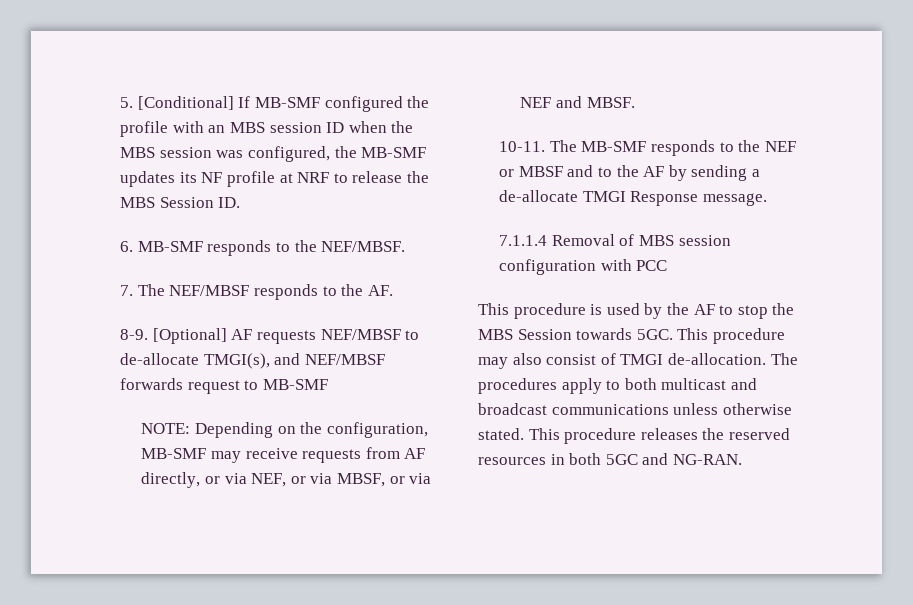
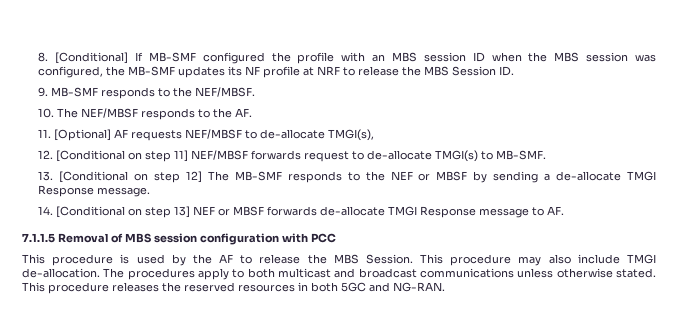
- 5. [Conditional] If MB-SMF configured the profile with an MBS session ID when the MBS session was configured, the MB-SMF updates its NF profile at NRF to release the MBS Session ID.
+ 8. [Conditional] If MB-SMF configured the profile with an MBS session ID when the MBS session was configured, the MB-SMF updates its NF profile at NRF to release the MBS Session ID.
- 6. MB-SMF responds to the NEF/MBSF.
+ 9. MB-SMF responds to the NEF/MBSF.
- 7. The NEF/MBSF responds to the AF.
+ 10. The NEF/MBSF responds to the AF.
- 8-9. [Optional] AF requests NEF/MBSF to de-allocate TMGI(s), and NEF/MBSF forwards request to MB-SMF
- NOTE: Depending on the configuration, MB-SMF may receive requests from AF directly, or via NEF, or via MBSF, or via NEF and MBSF.
- 10-11. The MB-SMF responds to the NEF or MBSF and to the AF by sending a de-allocate TMGI Response message.
+ 11. [Optional] AF requests NEF/MBSF to de-allocate TMGI(s),
+ 12. [Conditional on step 11] NEF/MBSF forwards request to de-allocate TMGI(s) to MB-SMF.
+ 13. [Conditional on step 12] The MB-SMF responds to the NEF or MBSF by sending a de-allocate TMGI Response message.
- 7.1.1.4 Removal of MBS session configuration with PCC
+ 14. [Conditional on step 13] NEF or MBSF forwards de-allocate TMGI Response message to AF.
+ 7.1.1.5 Removal of MBS session configuration with PCC
- This procedure is used by the AF to stop the MBS Session towards 5GC.
+ This procedure is used by the AF to release the MBS Session.
- This procedure may also consist of TMGI de-allocation.
+ This procedure may also include TMGI de-allocation.

